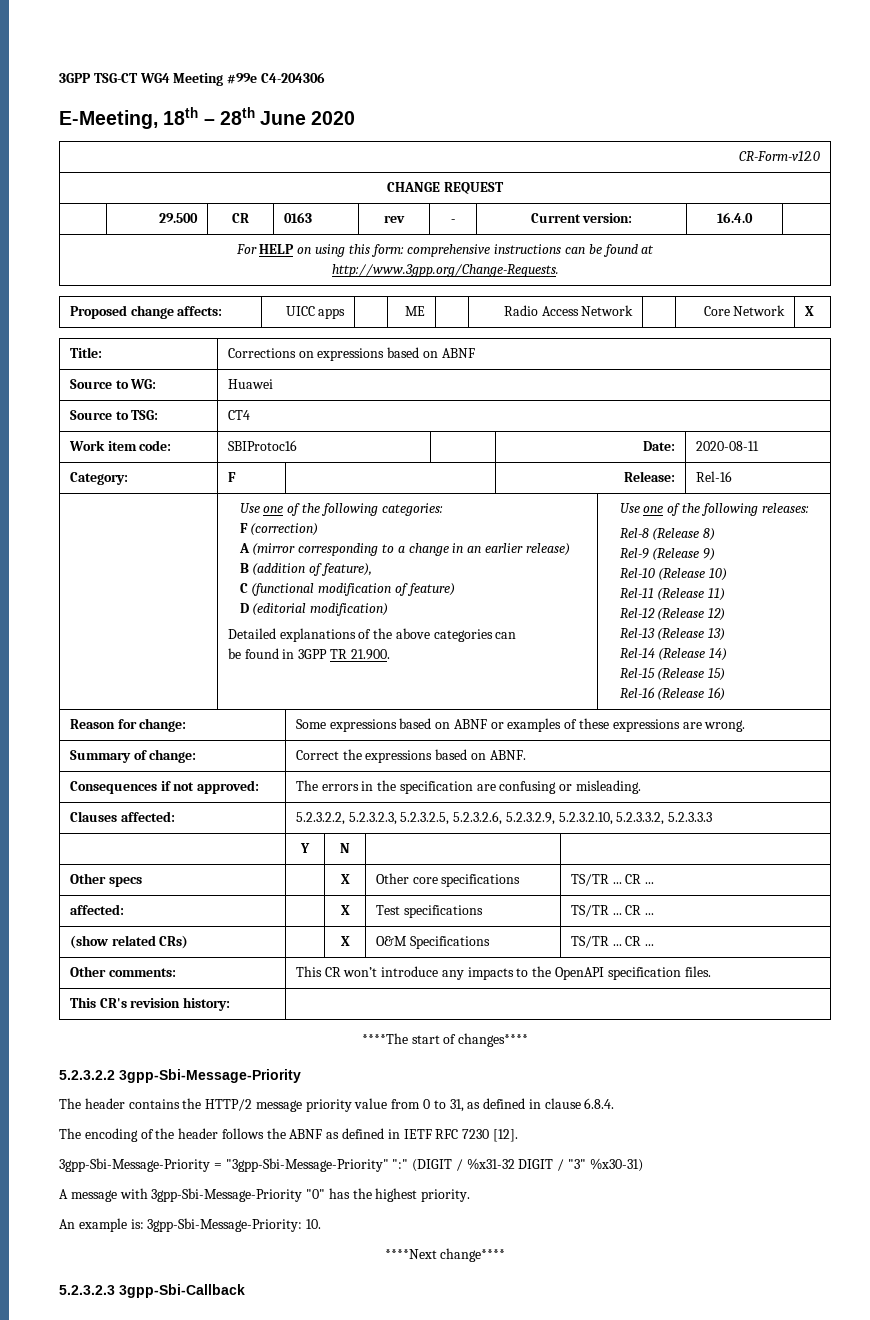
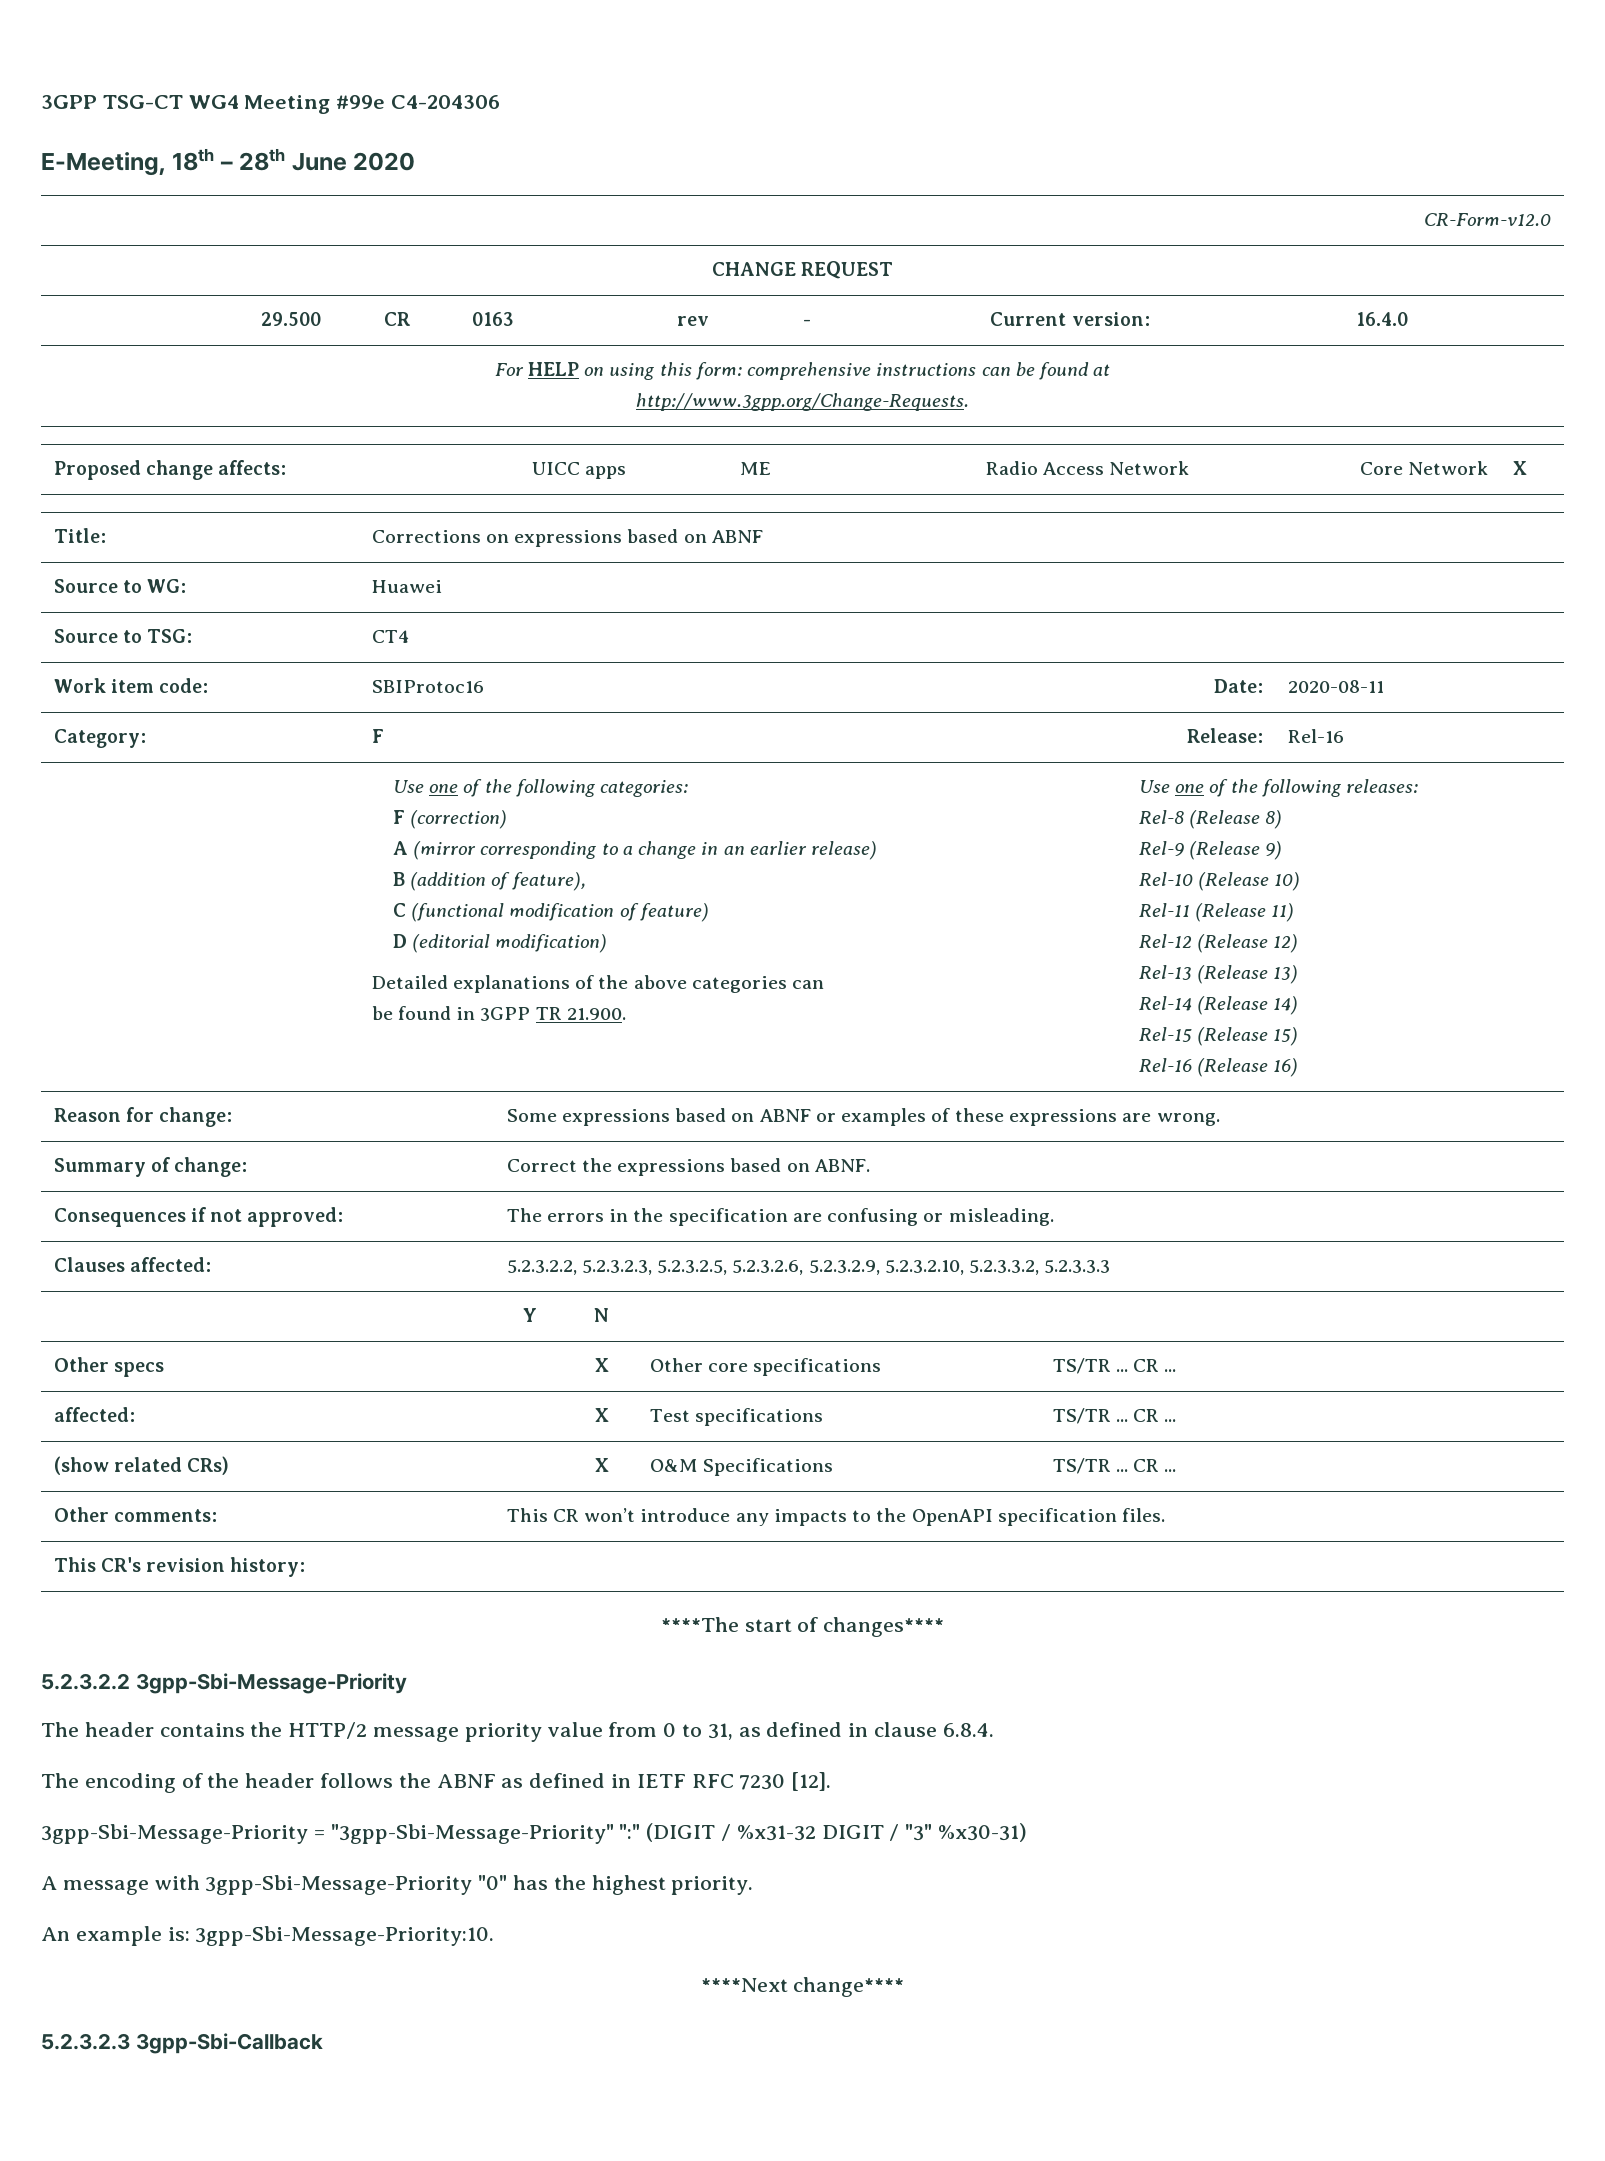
- An example is: 3gpp-Sbi-Message-Priority: 10.
+ An example is: 3gpp-Sbi-Message-Priority:10.

